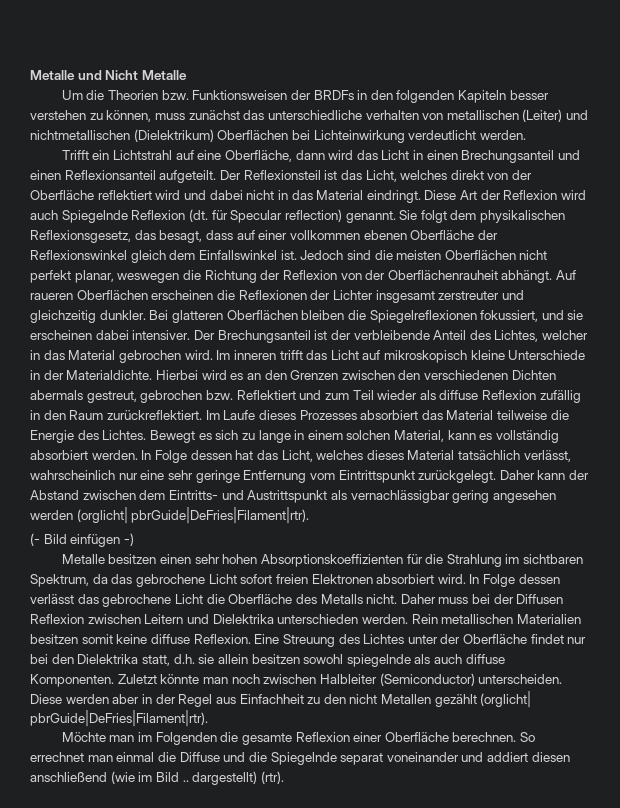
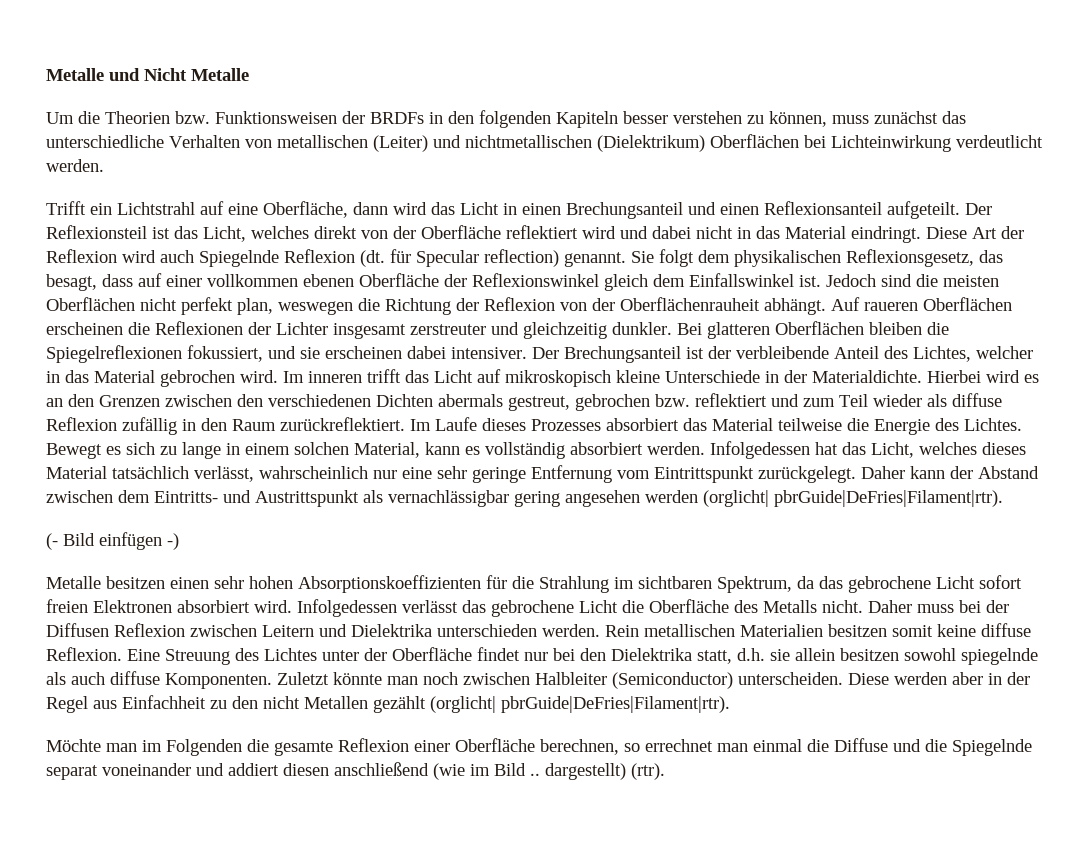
- Um die Theorien bzw. Funktionsweisen der BRDFs in den folgenden Kapiteln besser verstehen zu können, muss zunächst das unterschiedliche verhalten von metallischen (Leiter) und nichtmetallischen (Dielektrikum) Oberflächen bei Lichteinwirkung verdeutlicht werden.
+ Um die Theorien bzw. Funktionsweisen der BRDFs in den folgenden Kapiteln besser verstehen zu können, muss zunächst das unterschiedliche Verhalten von metallischen (Leiter) und nichtmetallischen (Dielektrikum) Oberflächen bei Lichteinwirkung verdeutlicht werden.
- Jedoch sind die meisten Oberflächen nicht perfekt planar, weswegen die Richtung der Reflexion von der Oberflächenrauheit abhängt.
+ Jedoch sind die meisten Oberflächen nicht perfekt plan, weswegen die Richtung der Reflexion von der Oberflächenrauheit abhängt.
- Hierbei wird es an den Grenzen zwischen den verschiedenen Dichten abermals gestreut, gebrochen bzw. Reflektiert und zum Teil wieder als diffuse Reflexion zufällig in den Raum zurückreflektiert.
+ Hierbei wird es an den Grenzen zwischen den verschiedenen Dichten abermals gestreut, gebrochen bzw. reflektiert und zum Teil wieder als diffuse Reflexion zufällig in den Raum zurückreflektiert.
- In Folge dessen hat das Licht, welches dieses Material tatsächlich verlässt, wahrscheinlich nur eine sehr geringe Entfernung vom Eintrittspunkt zurückgelegt.
+ Infolgedessen hat das Licht, welches dieses Material tatsächlich verlässt, wahrscheinlich nur eine sehr geringe Entfernung vom Eintrittspunkt zurückgelegt.
- In Folge dessen verlässt das gebrochene Licht die Oberfläche des Metalls nicht.
+ Infolgedessen verlässt das gebrochene Licht die Oberfläche des Metalls nicht.
- Möchte man im Folgenden die gesamte Reflexion einer Oberfläche berechnen. So errechnet man einmal die Diffuse und die Spiegelnde separat voneinander und addiert diesen anschließend (wie im Bild .. dargestellt) (rtr).
+ Möchte man im Folgenden die gesamte Reflexion einer Oberfläche berechnen, so errechnet man einmal die Diffuse und die Spiegelnde separat voneinander und addiert diesen anschließend (wie im Bild .. dargestellt) (rtr).

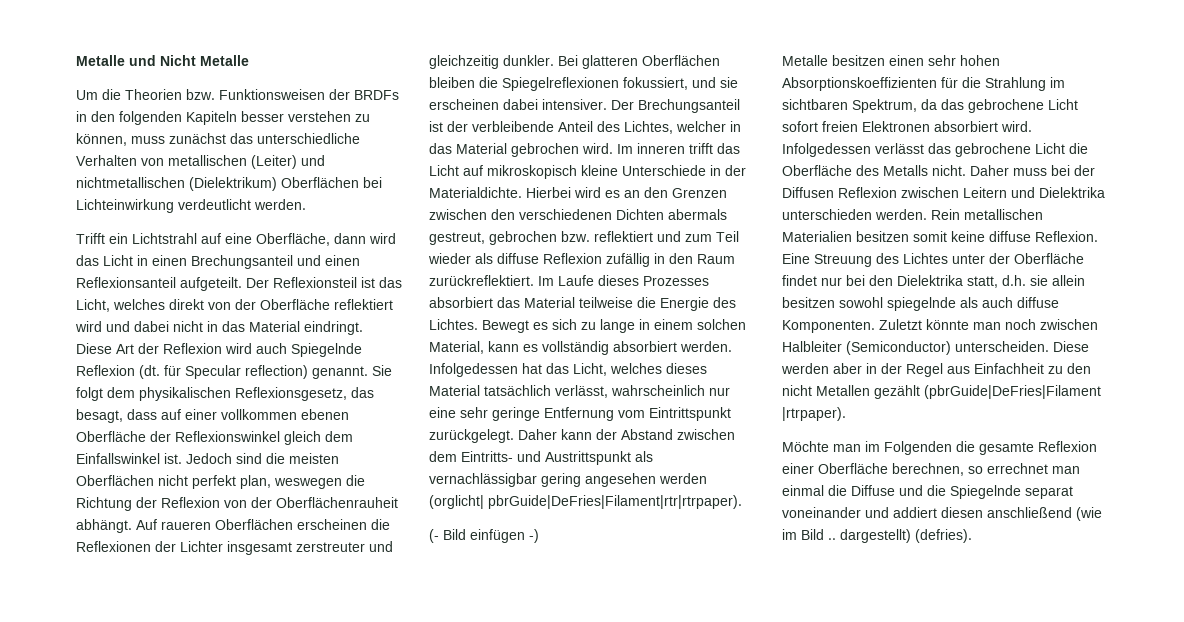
- Daher kann der Abstand zwischen dem Eintritts- und Austrittspunkt als vernachlässigbar gering angesehen werden (orglicht| pbrGuide|DeFries|Filament|rtr).
+ Daher kann der Abstand zwischen dem Eintritts- und Austrittspunkt als vernachlässigbar gering angesehen werden (orglicht| pbrGuide|DeFries|Filament|rtr|rtrpaper).
- Diese werden aber in der Regel aus Einfachheit zu den nicht Metallen gezählt (orglicht| pbrGuide|DeFries|Filament|rtr).
+ Diese werden aber in der Regel aus Einfachheit zu den nicht Metallen gezählt (pbrGuide|DeFries|Filament |rtrpaper).
- Möchte man im Folgenden die gesamte Reflexion einer Oberfläche berechnen, so errechnet man einmal die Diffuse und die Spiegelnde separat voneinander und addiert diesen anschließend (wie im Bild .. dargestellt) (rtr).
+ Möchte man im Folgenden die gesamte Reflexion einer Oberfläche berechnen, so errechnet man einmal die Diffuse und die Spiegelnde separat voneinander und addiert diesen anschließend (wie im Bild .. dargestellt) (defries).

